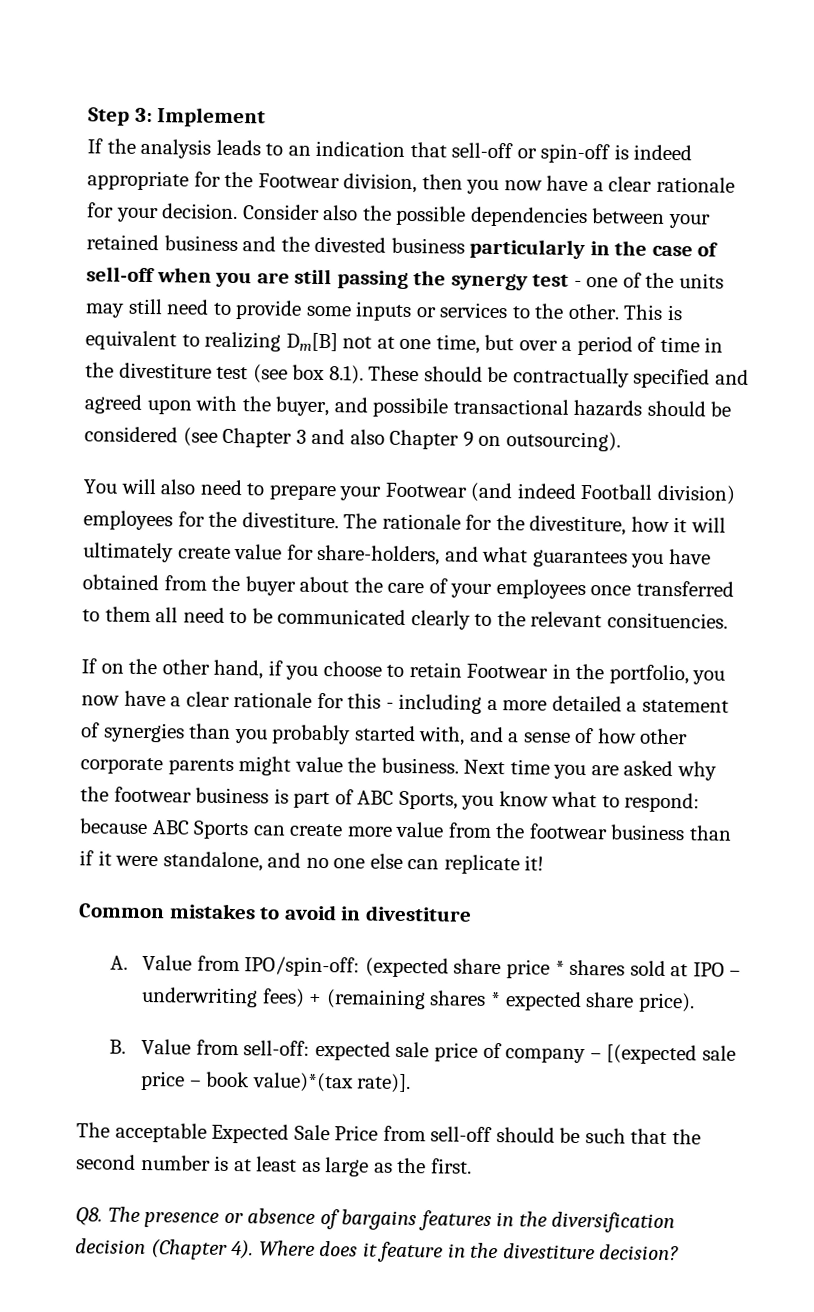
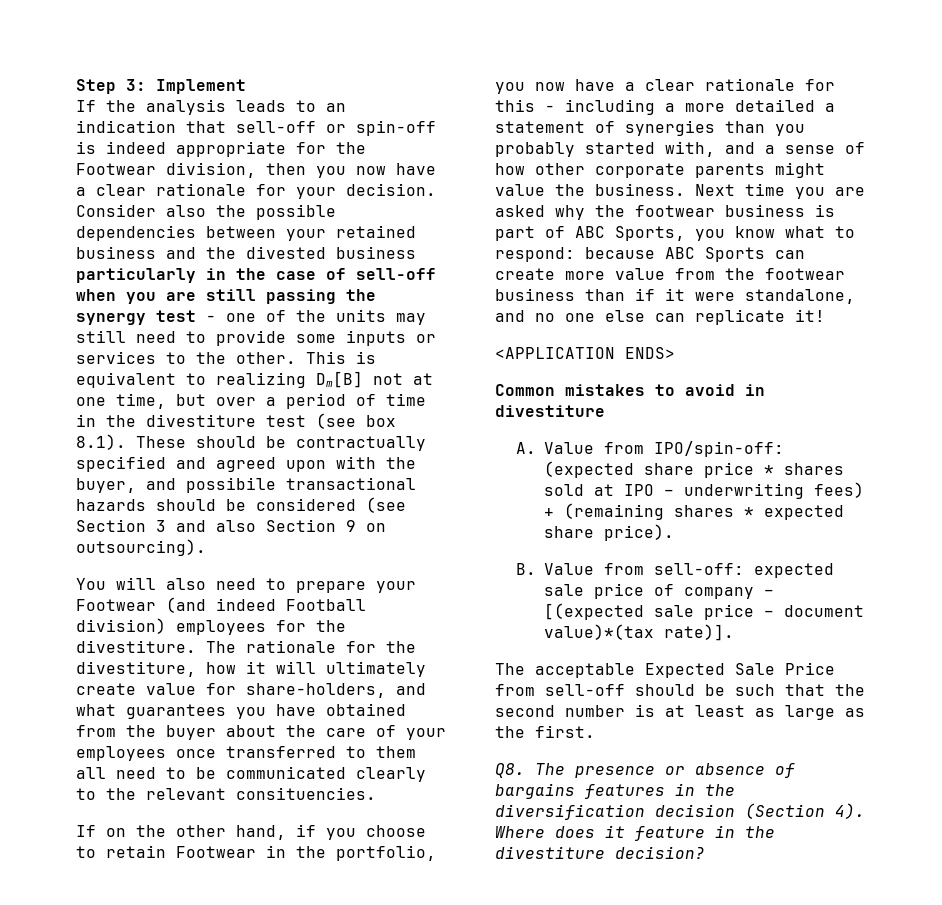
- This is equivalent to realizing Dm[B] not at one time, but over a period of time in the divestiture test (see box 8.1). These should be contractually specified and agreed upon with the buyer, and possibile transactional hazards should be considered (see Chapter 3 and also Chapter 9 on outsourcing).
+ This is equivalent to realizing Dm[B] not at one time, but over a period of time in the divestiture test (see box 8.1). These should be contractually specified and agreed upon with the buyer, and possibile transactional hazards should be considered (see Section 3 and also Section 9 on outsourcing).
+ <APPLICATION ENDS>
- B. Value from sell-off: expected sale price of company – [(expected sale price – book value)*(tax rate)].
+ B. Value from sell-off: expected sale price of company – [(expected sale price – document value)*(tax rate)].
- Q8. The presence or absence of bargains features in the diversification decision (Chapter 4).
+ Q8. The presence or absence of bargains features in the diversification decision (Section 4).

